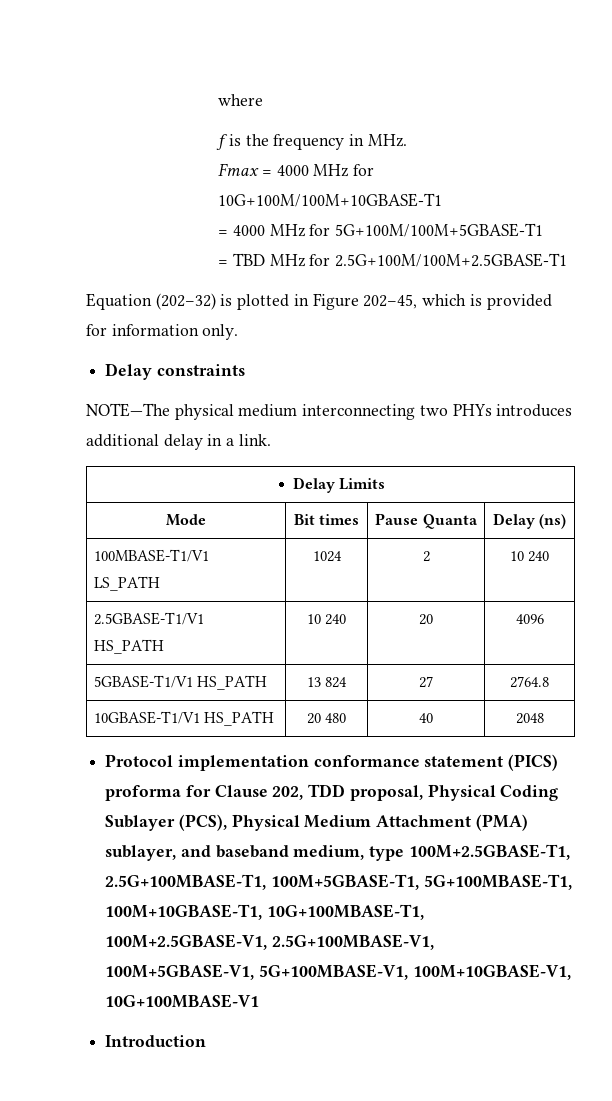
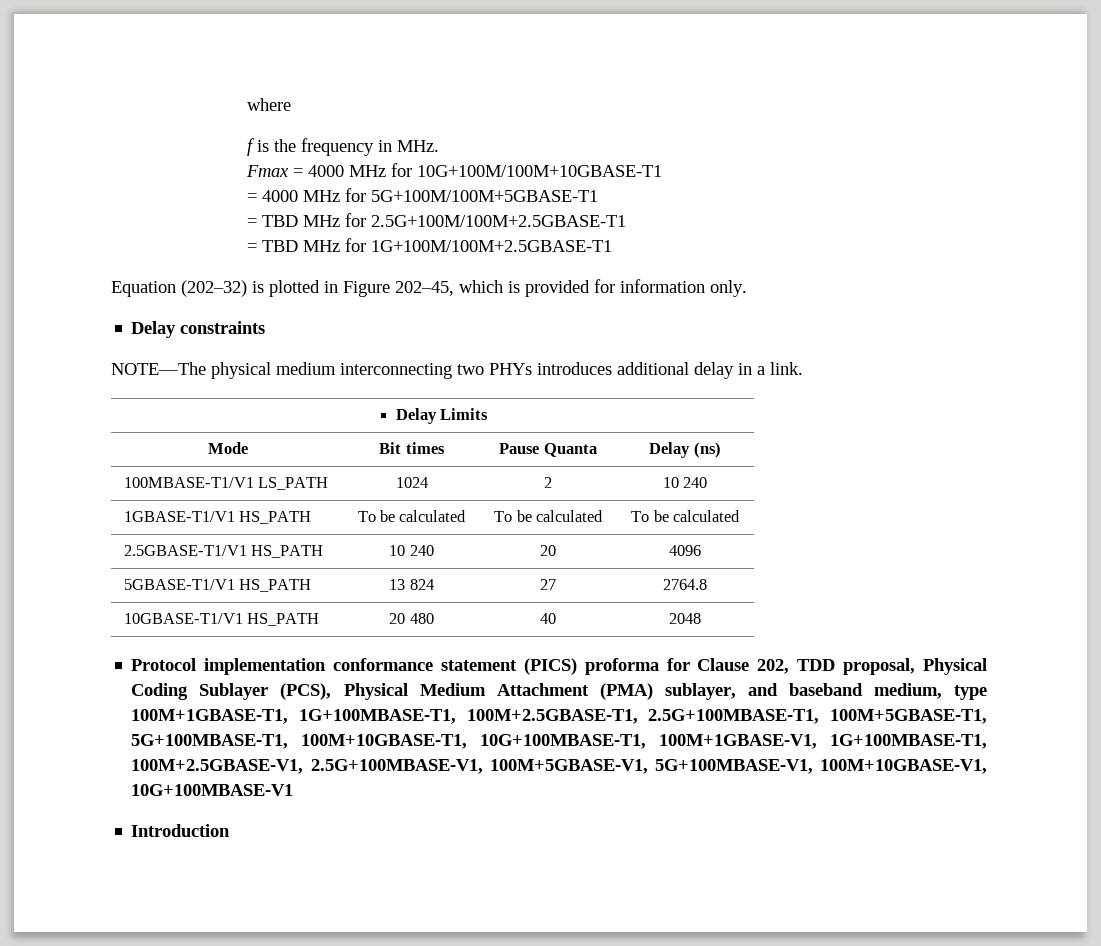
+ = TBD MHz for 1G+100M/100M+2.5GBASE-T1
+ 1GBASE-T1/V1 HS_PATH | To be calculated | To be calculated | To be calculated
- Protocol implementation conformance statement (PICS) proforma for Clause 202, TDD proposal, Physical Coding Sublayer (PCS), Physical Medium Attachment (PMA) sublayer, and baseband medium, type 100M+2.5GBASE-T1, 2.5G+100MBASE-T1, 100M+5GBASE-T1, 5G+100MBASE-T1, 100M+10GBASE-T1, 10G+100MBASE-T1, 100M+2.5GBASE-V1, 2.5G+100MBASE-V1, 100M+5GBASE-V1, 5G+100MBASE-V1, 100M+10GBASE-V1, 10G+100MBASE-V1
+ Protocol implementation conformance statement (PICS) proforma for Clause 202, TDD proposal, Physical Coding Sublayer (PCS), Physical Medium Attachment (PMA) sublayer, and baseband medium, type 100M+1GBASE-T1, 1G+100MBASE-T1, 100M+2.5GBASE-T1, 2.5G+100MBASE-T1, 100M+5GBASE-T1, 5G+100MBASE-T1, 100M+10GBASE-T1, 10G+100MBASE-T1, 100M+1GBASE-V1, 1G+100MBASE-T1, 100M+2.5GBASE-V1, 2.5G+100MBASE-V1, 100M+5GBASE-V1, 5G+100MBASE-V1, 100M+10GBASE-V1, 10G+100MBASE-V1

